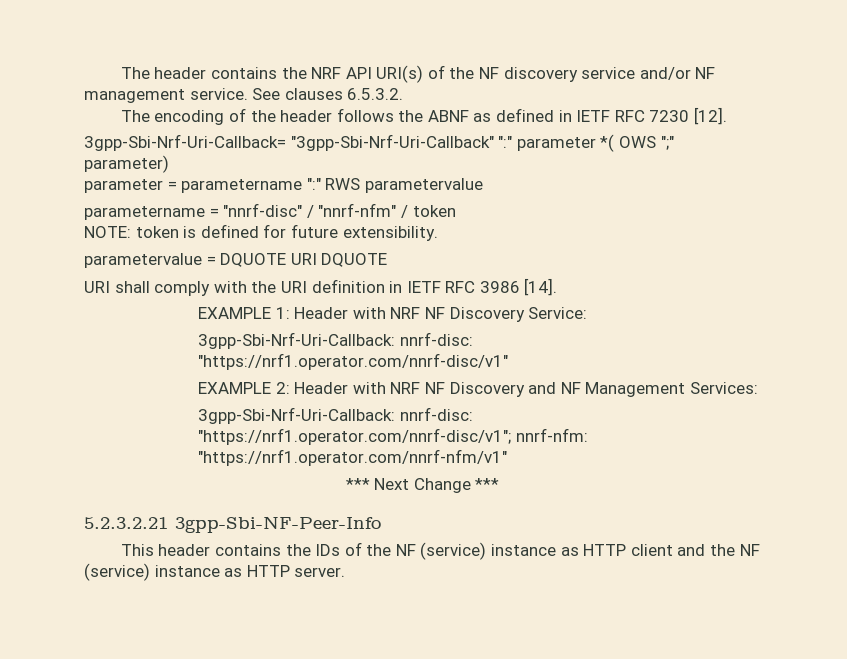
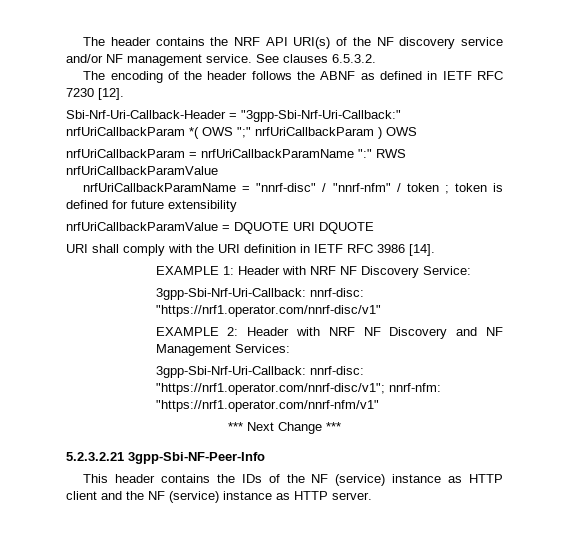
- 3gpp-Sbi-Nrf-Uri-Callback= "3gpp-Sbi-Nrf-Uri-Callback" ":" parameter *( OWS ";" parameter)
- parameter = parametername ":" RWS parametervalue
- parametername = "nnrf-disc" / "nnrf-nfm" / token
- NOTE: token is defined for future extensibility.
- parametervalue = DQUOTE URI DQUOTE
+ Sbi-Nrf-Uri-Callback-Header = "3gpp-Sbi-Nrf-Uri-Callback:" nrfUriCallbackParam *( OWS ";" nrfUriCallbackParam ) OWS
+ nrfUriCallbackParam = nrfUriCallbackParamName ":" RWS nrfUriCallbackParamValue
+ nrfUriCallbackParamName = "nnrf-disc" / "nnrf-nfm" / token ; token is defined for future extensibility
+ nrfUriCallbackParamValue = DQUOTE URI DQUOTE

